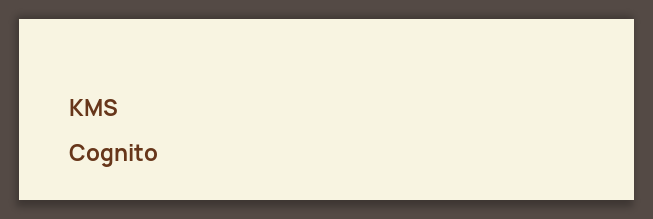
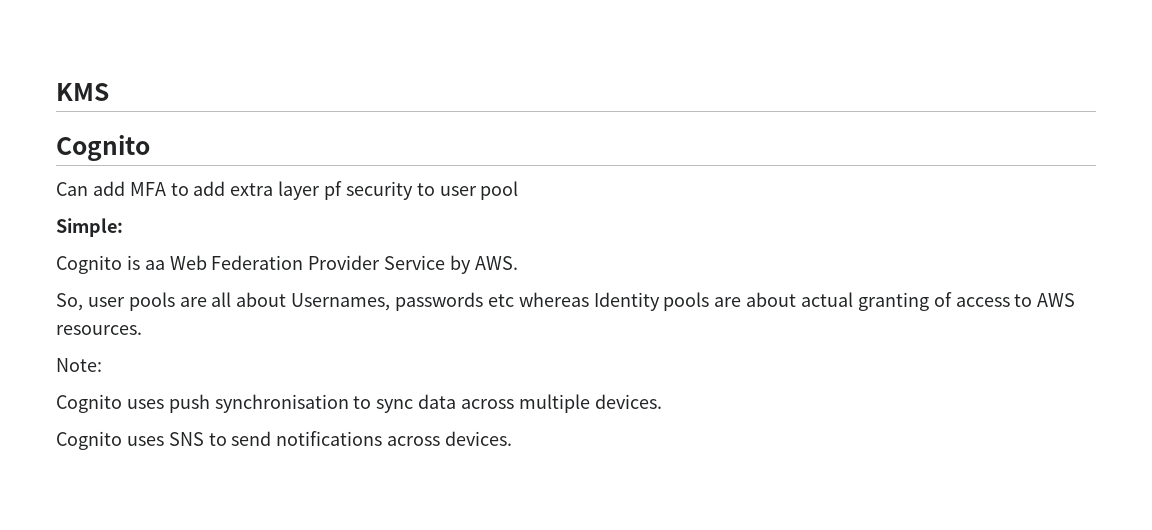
+ Can add MFA to add extra layer pf security to user pool
+ Simple:
+ Cognito is aa Web Federation Provider Service by AWS.
+ So, user pools are all about Usernames, passwords etc whereas Identity pools are about actual granting of access to AWS resources.
+ Note:
+ Cognito uses push synchronisation to sync data across multiple devices.
+ Cognito uses SNS to send notifications across devices.

